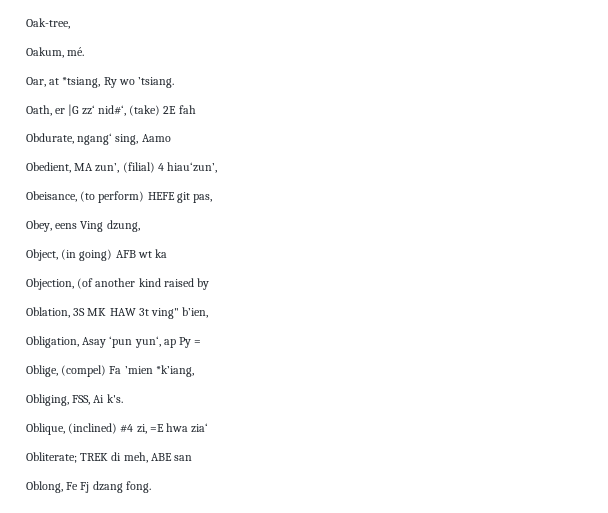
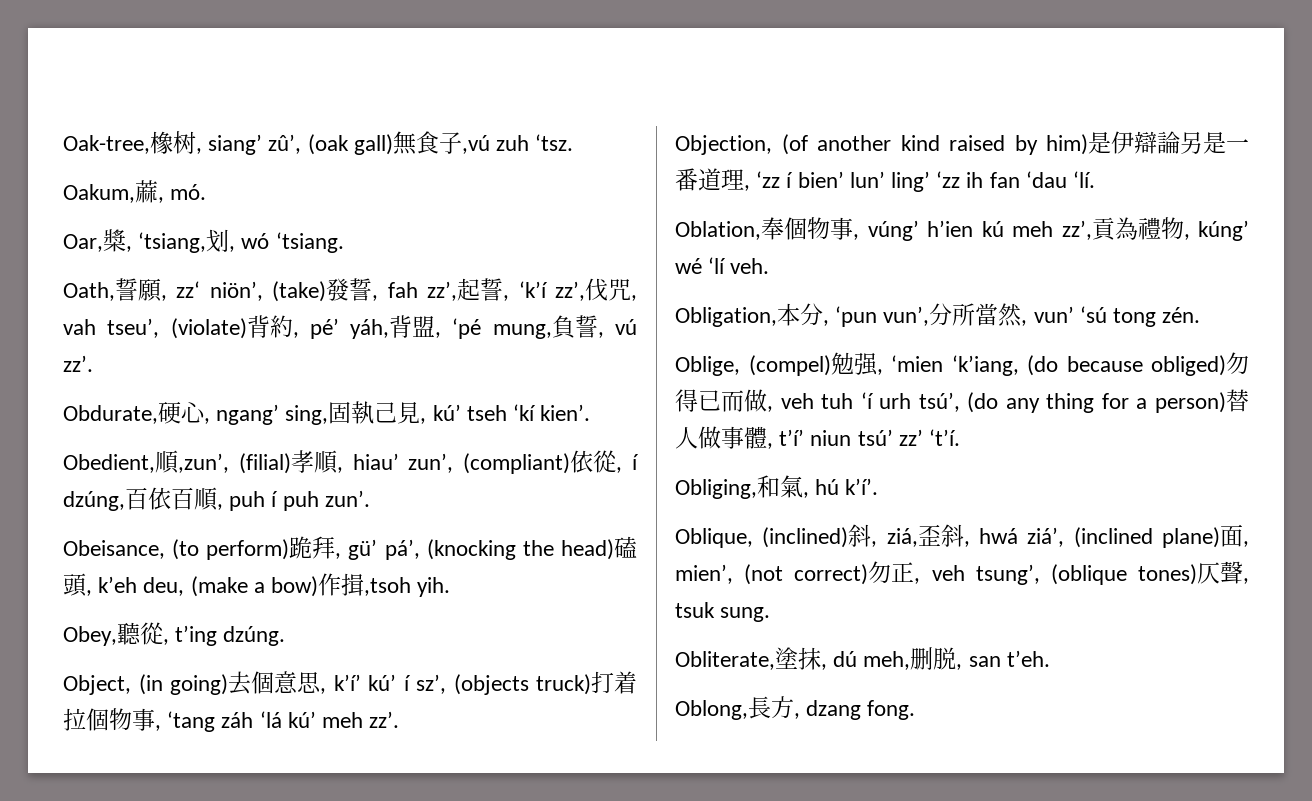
- Oak-tree,
+ Oak-tree,橡树, siang’ zû’, (oak gall)無食子,vú zuh ‘tsz.
- Oakum, mé.
+ Oakum,蔴, mó.
- Oar, at *tsiang, Ry wo ’tsiang.
- Oath, er |G zz‘ nid#‘, (take) 2E fah
- Obdurate, ngang‘ sing, Aamo
- Obedient, MA zun’, (filial) 4 hiau‘zun’,
- Obeisance, (to perform) HEFE git pas,
- Obey, eens Ving dzung,
- Object, (in going) AFB wt ka
+ Oar,槳, ‘tsiang,划, wó ‘tsiang.
+ Oath,誓願, zz‘ niön’, (take)發誓, fah zz’,起誓, ‘k’í zz’,伐咒, vah tseu’, (violate)背約, pé’ yáh,背盟, ‘pé mung,負誓, vú zz’.
+ Obdurate,硬心, ngang’ sing,固執己見, kú’ tseh ‘kí kien’.
+ Obedient,順,zun’, (filial)孝順, hiau’ zun’, (compliant)依從, í dzúng,百依百順, puh í puh zun’.
+ Obeisance, (to perform)跪拜, gü’ pá’, (knocking the head)磕頭, k’eh deu, (make a bow)作揖,tsoh yih.
+ Obey,聽從, t’ing dzúng.
+ Object, (in going)去個意思, k’í’ kú’ í sz’, (objects truck)打着拉個物事, ‘tang záh ‘lá kú’ meh zz’.
- Objection, (of another kind raised by
- Oblation, 3S MK HAW 3t ving" b’ien,
- Obligation, Asay ‘pun yun‘, ap Py =
- Oblige, (compel) Fa ’mien *k’iang,
- Obliging, FSS, Ai k's.
- Oblique, (inclined) #4 zi, =E hwa zia‘
- Obliterate; TREK di meh, ABE san
+ Objection, (of another kind raised by him)是伊辯論另是一番道理, ‘zz í bien’ lun’ ling’ ‘zz ih fan ‘dau ‘lí.
+ Oblation,奉個物事, vúng’ h’ien kú meh zz’,貢為禮物, kúng’ wé ‘lí veh.
+ Obligation,本分, ‘pun vun’,分所當然, vun’ ‘sú tong zén.
+ Oblige, (compel)勉强, ‘mien ‘k’iang, (do because obliged)勿得已而做, veh tuh ‘í urh tsú’, (do any thing for a person)替人做事體, t’í’ niun tsú’ zz’ ‘t’í.
+ Obliging,和氣, hú k’í’.
+ Oblique, (inclined)斜, ziá,歪斜, hwá ziá’, (inclined plane)面, mien’, (not correct)勿正, veh tsung’, (oblique tones)仄聲, tsuk sung.
+ Obliterate,塗抹, dú meh,删脱, san t’eh.
- Oblong, Fe Fj dzang fong.
+ Oblong,長方, dzang fong.

